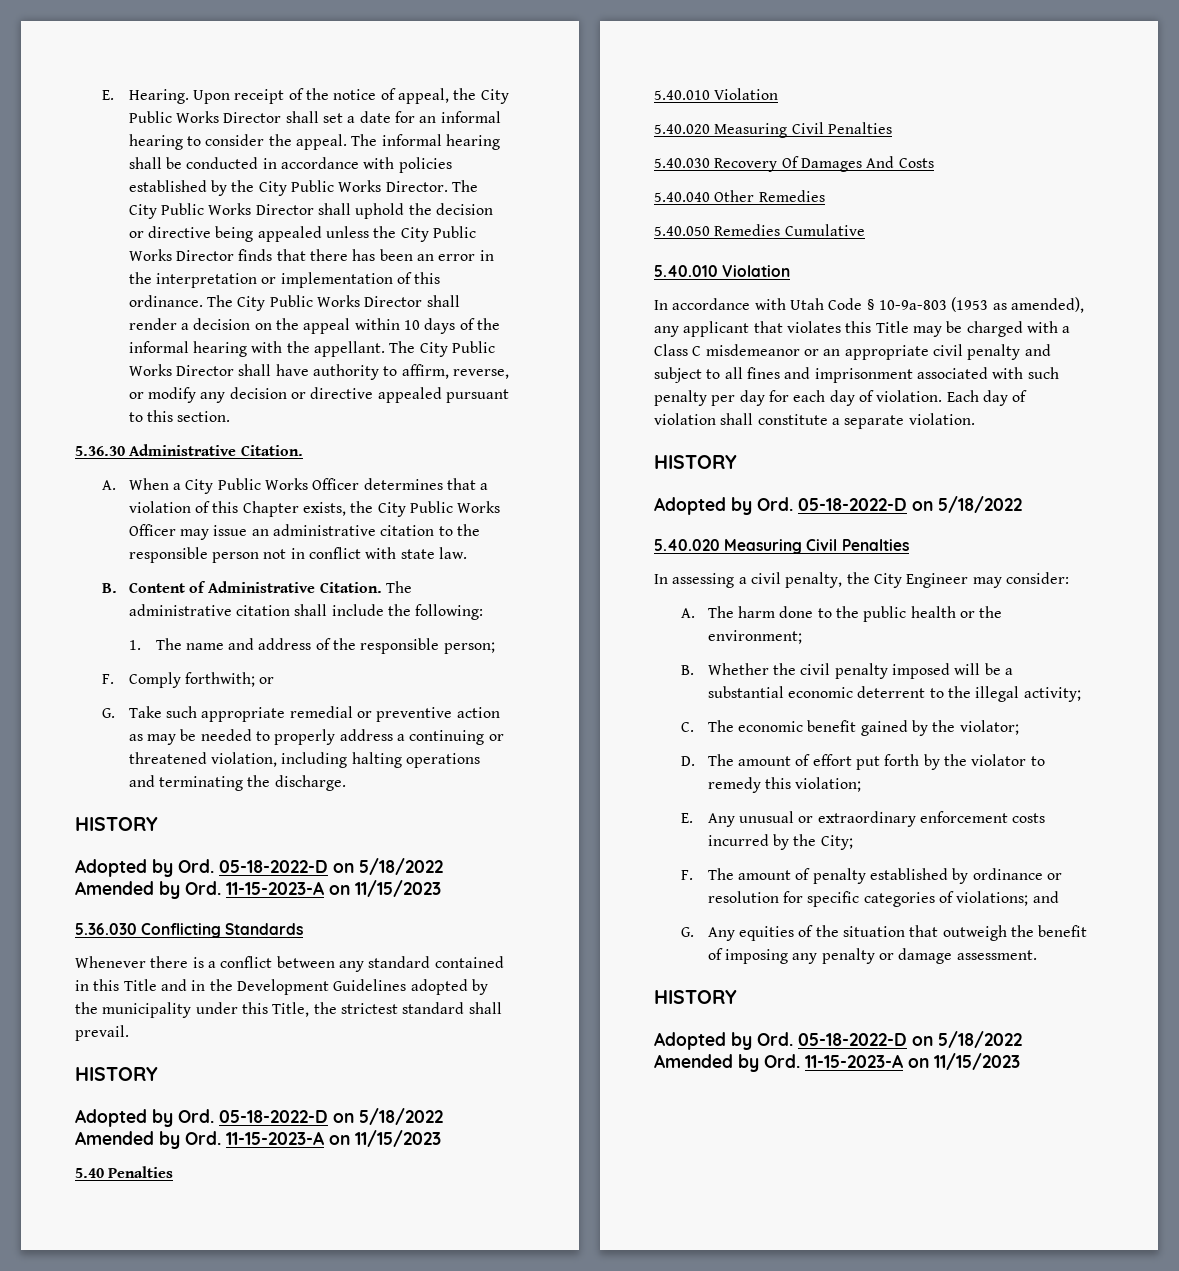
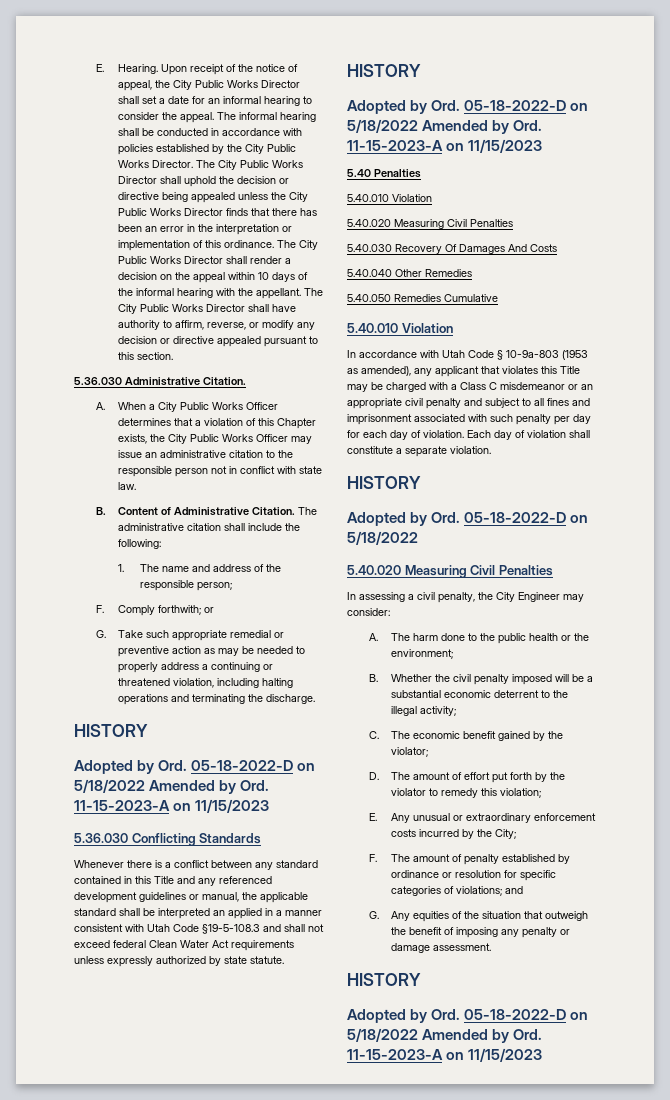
- 5.36.30 Administrative Citation.
+ 5.36.030 Administrative Citation.
- Whenever there is a conflict between any standard contained in this Title and in the Development Guidelines adopted by the municipality under this Title, the strictest standard shall prevail.
+ Whenever there is a conflict between any standard contained in this Title and any referenced development guidelines or manual, the applicable standard shall be interpreted an applied in a manner consistent with Utah Code §19-5-108.3 and shall not exceed federal Clean Water Act requirements unless expressly authorized by state statute.

